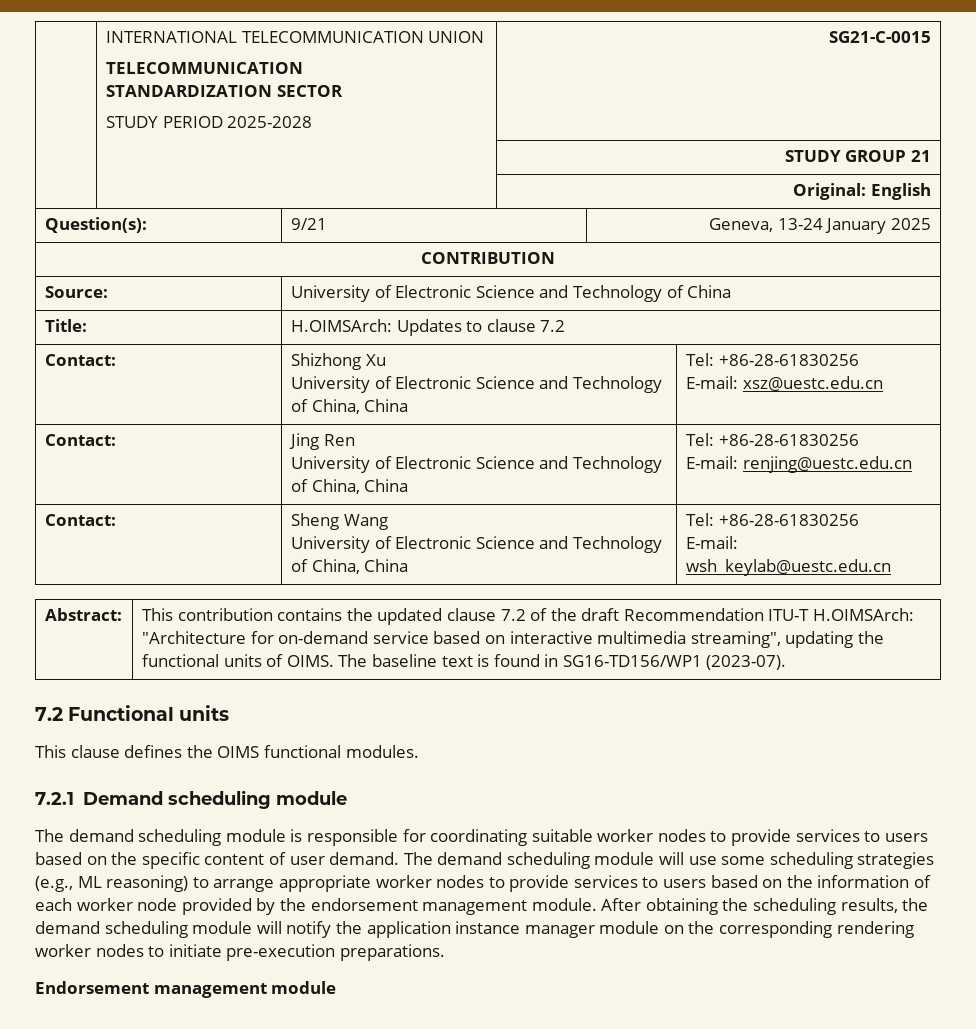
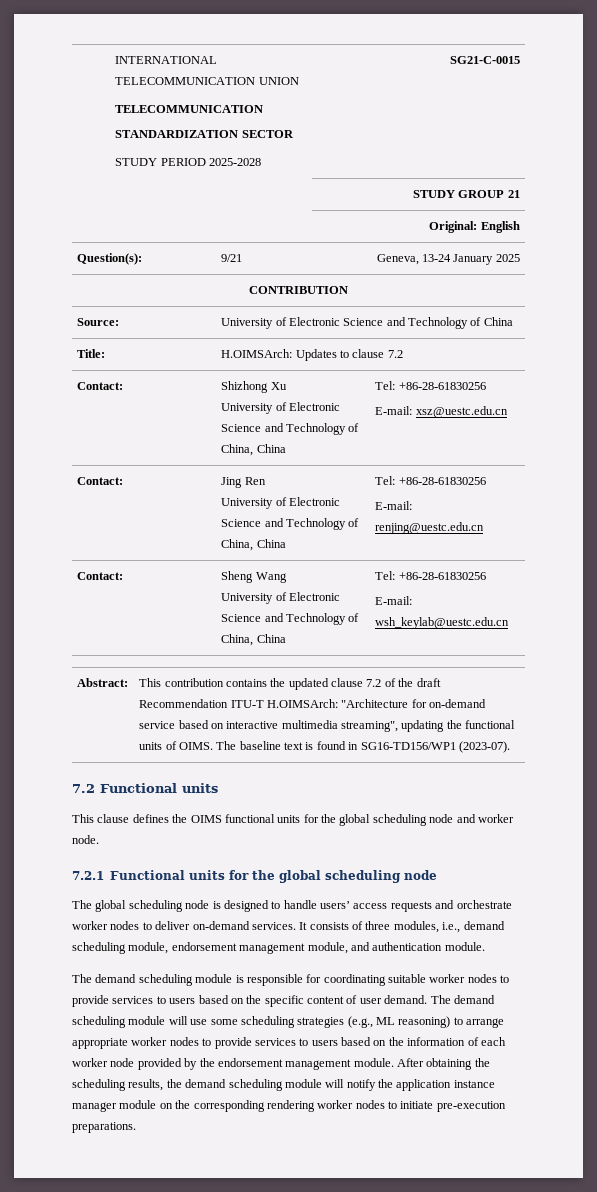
- This clause defines the OIMS functional modules.
- 7.2.1 Demand scheduling module
+ This clause defines the OIMS functional units for the global scheduling node and worker node.
+ 7.2.1 Functional units for the global scheduling node
+ The global scheduling node is designed to handle users’ access requests and orchestrate worker nodes to deliver on-demand services. It consists of three modules, i.e., demand scheduling module, endorsement management module, and authentication module.
- Endorsement management module

